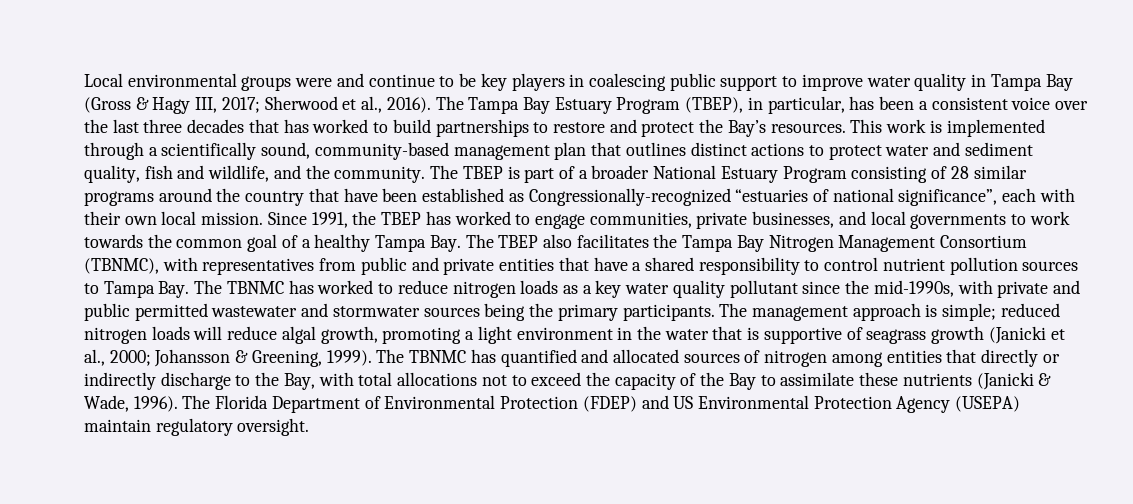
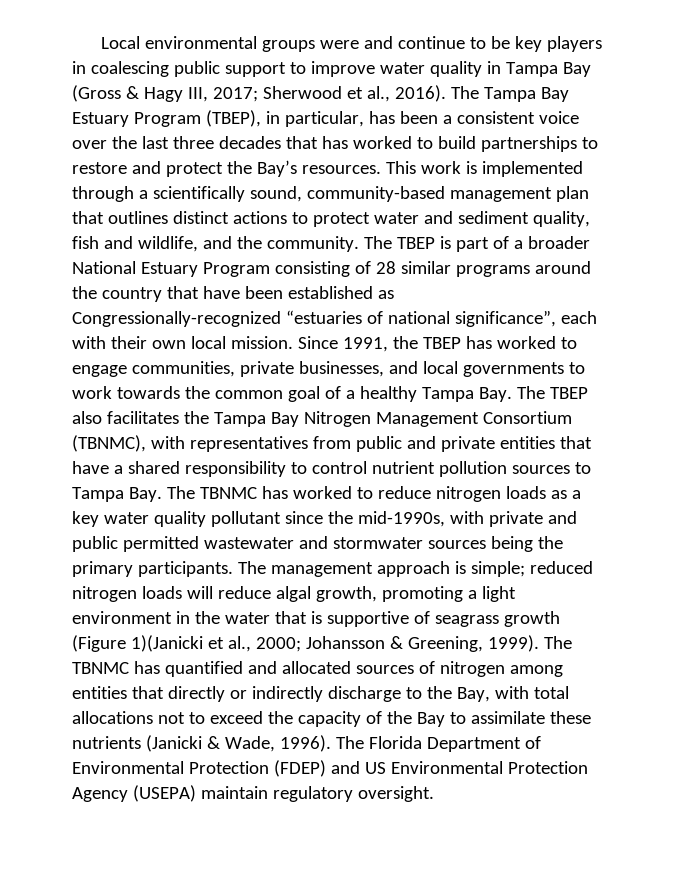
- The management approach is simple; reduced nitrogen loads will reduce algal growth, promoting a light environment in the water that is supportive of seagrass growth (Janicki et al., 2000; Johansson & Greening, 1999).
+ The management approach is simple; reduced nitrogen loads will reduce algal growth, promoting a light environment in the water that is supportive of seagrass growth (Figure 1)(Janicki et al., 2000; Johansson & Greening, 1999).

